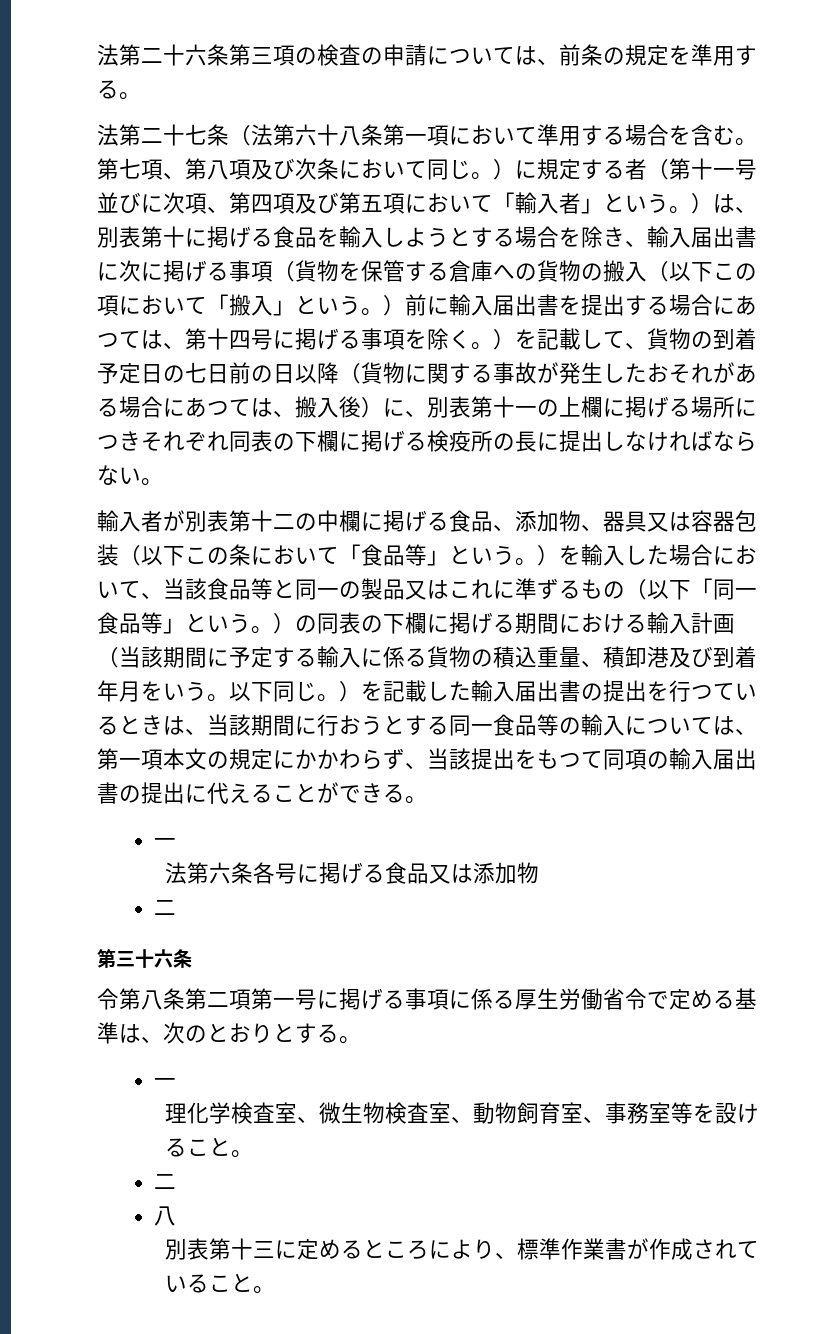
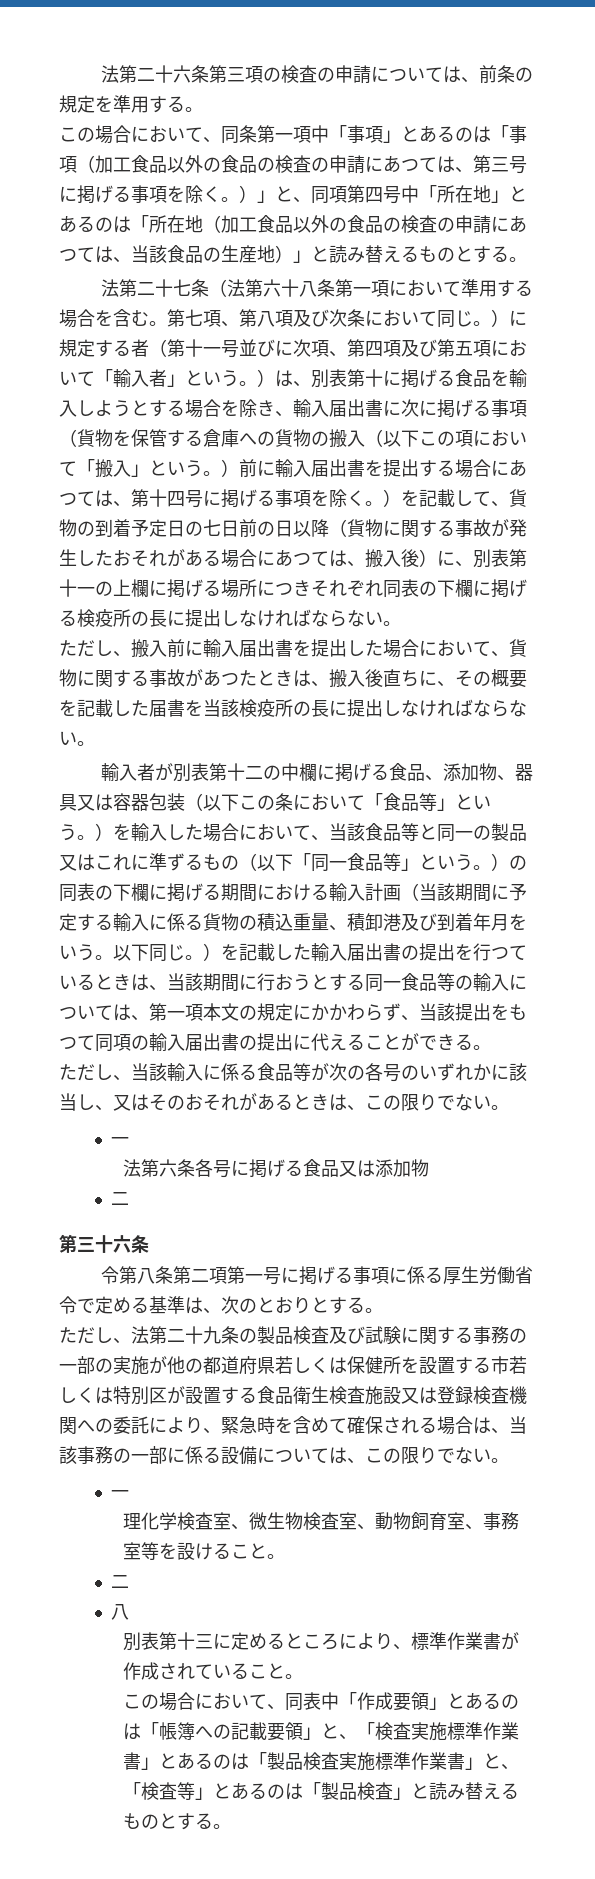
+ この場合において、同条第一項中「事項」とあるのは「事項（加工食品以外の食品の検査の申請にあつては、第三号に掲げる事項を除く。）」と、同項第四号中「所在地」とあるのは「所在地（加工食品以外の食品の検査の申請にあつては、当該食品の生産地）」と読み替えるものとする。
+ ただし、搬入前に輸入届出書を提出した場合において、貨物に関する事故があつたときは、搬入後直ちに、その概要を記載した届書を当該検疫所の長に提出しなければならない。
+ ただし、当該輸入に係る食品等が次の各号のいずれかに該当し、又はそのおそれがあるときは、この限りでない。
+ ただし、法第二十九条の製品検査及び試験に関する事務の一部の実施が他の都道府県若しくは保健所を設置する市若しくは特別区が設置する食品衛生検査施設又は登録検査機関への委託により、緊急時を含めて確保される場合は、当該事務の一部に係る設備については、この限りでない。
+ この場合において、同表中「作成要領」とあるのは「帳簿への記載要領」と、「検査実施標準作業書」とあるのは「製品検査実施標準作業書」と、「検査等」とあるのは「製品検査」と読み替えるものとする。

